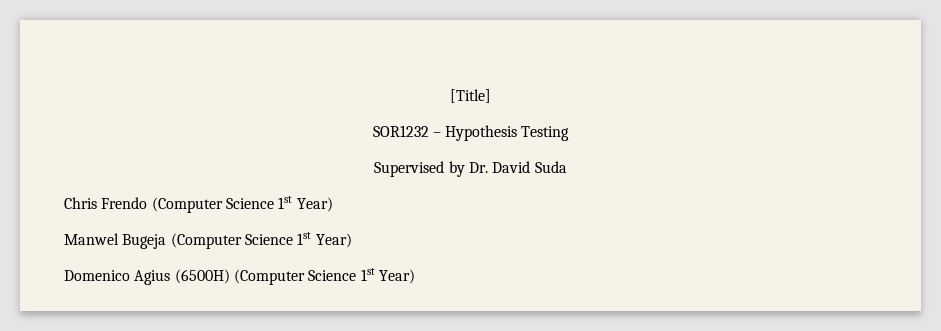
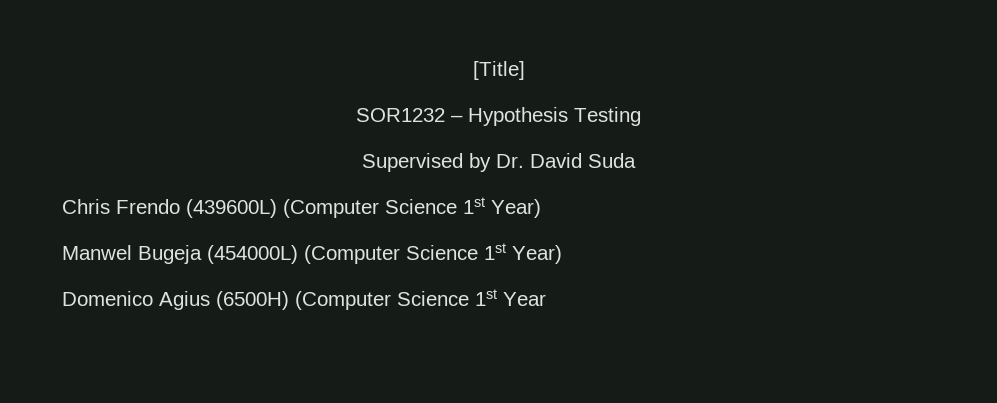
- Chris Frendo (Computer Science 1st Year)
+ Chris Frendo (439600L) (Computer Science 1st Year)
- Manwel Bugeja (Computer Science 1st Year)
+ Manwel Bugeja (454000L) (Computer Science 1st Year)
- Domenico Agius (6500H) (Computer Science 1st Year)
+ Domenico Agius (6500H) (Computer Science 1st Year

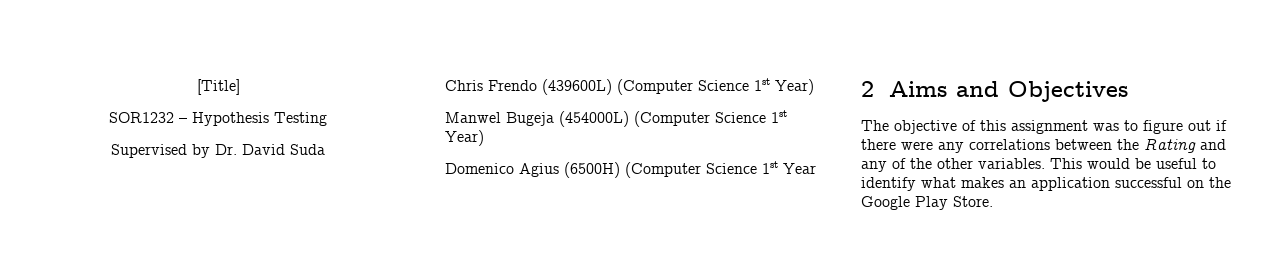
+ 2 Aims and Objectives
+ The objective of this assignment was to figure out if there were any correlations between the Rating and any of the other variables. This would be useful to identify what makes an application successful on the Google Play Store.

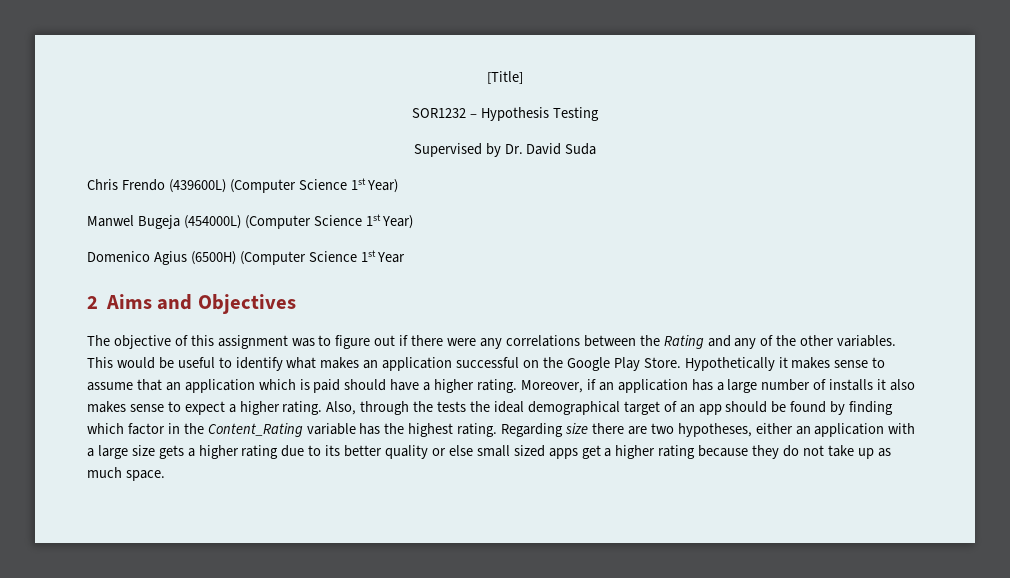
+ Hypothetically it makes sense to assume that an application which is paid should have a higher rating. Moreover, if an application has a large number of installs it also makes sense to expect a higher rating. Also, through the tests the ideal demographical target of an app should be found by finding which factor in the Content_Rating variable has the highest rating. Regarding size there are two hypotheses, either an application with a large size gets a higher rating due to its better quality or else small sized apps get a higher rating because they do not take up as much space.

